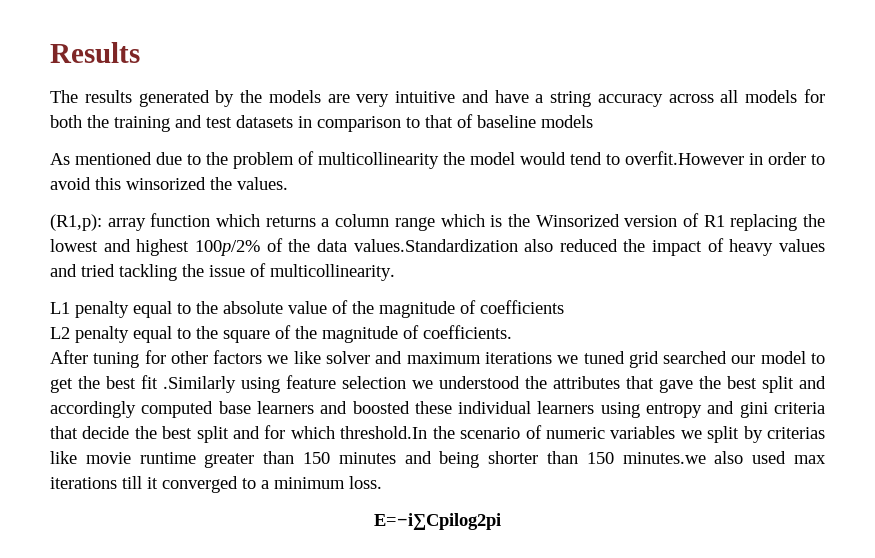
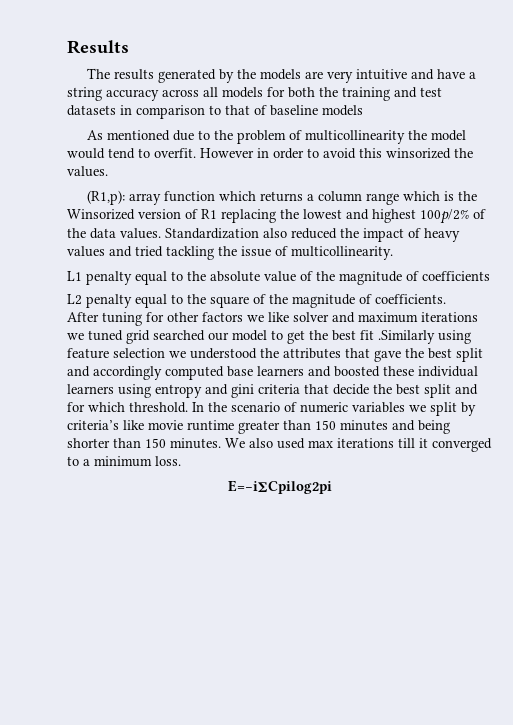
- As mentioned due to the problem of multicollinearity the model would tend to overfit.However in order to avoid this winsorized the values.
+ As mentioned due to the problem of multicollinearity the model would tend to overfit. However in order to avoid this winsorized the values.
- (R1,p): array function which returns a column range which is the Winsorized version of R1 replacing the lowest and highest 100p/2% of the data values.Standardization also reduced the impact of heavy values and tried tackling the issue of multicollinearity.
+ (R1,p): array function which returns a column range which is the Winsorized version of R1 replacing the lowest and highest 100p/2% of the data values. Standardization also reduced the impact of heavy values and tried tackling the issue of multicollinearity.
- After tuning for other factors we like solver and maximum iterations we tuned grid searched our model to get the best fit .Similarly using feature selection we understood the attributes that gave the best split and accordingly computed base learners and boosted these individual learners using entropy and gini criteria that decide the best split and for which threshold.In the scenario of numeric variables we split by criterias like movie runtime greater than 150 minutes and being shorter than 150 minutes.we also used max iterations till it converged to a minimum loss.
+ After tuning for other factors we like solver and maximum iterations we tuned grid searched our model to get the best fit .Similarly using feature selection we understood the attributes that gave the best split and accordingly computed base learners and boosted these individual learners using entropy and gini criteria that decide the best split and for which threshold. In the scenario of numeric variables we split by criteria’s like movie runtime greater than 150 minutes and being shorter than 150 minutes. We also used max iterations till it converged to a minimum loss.

